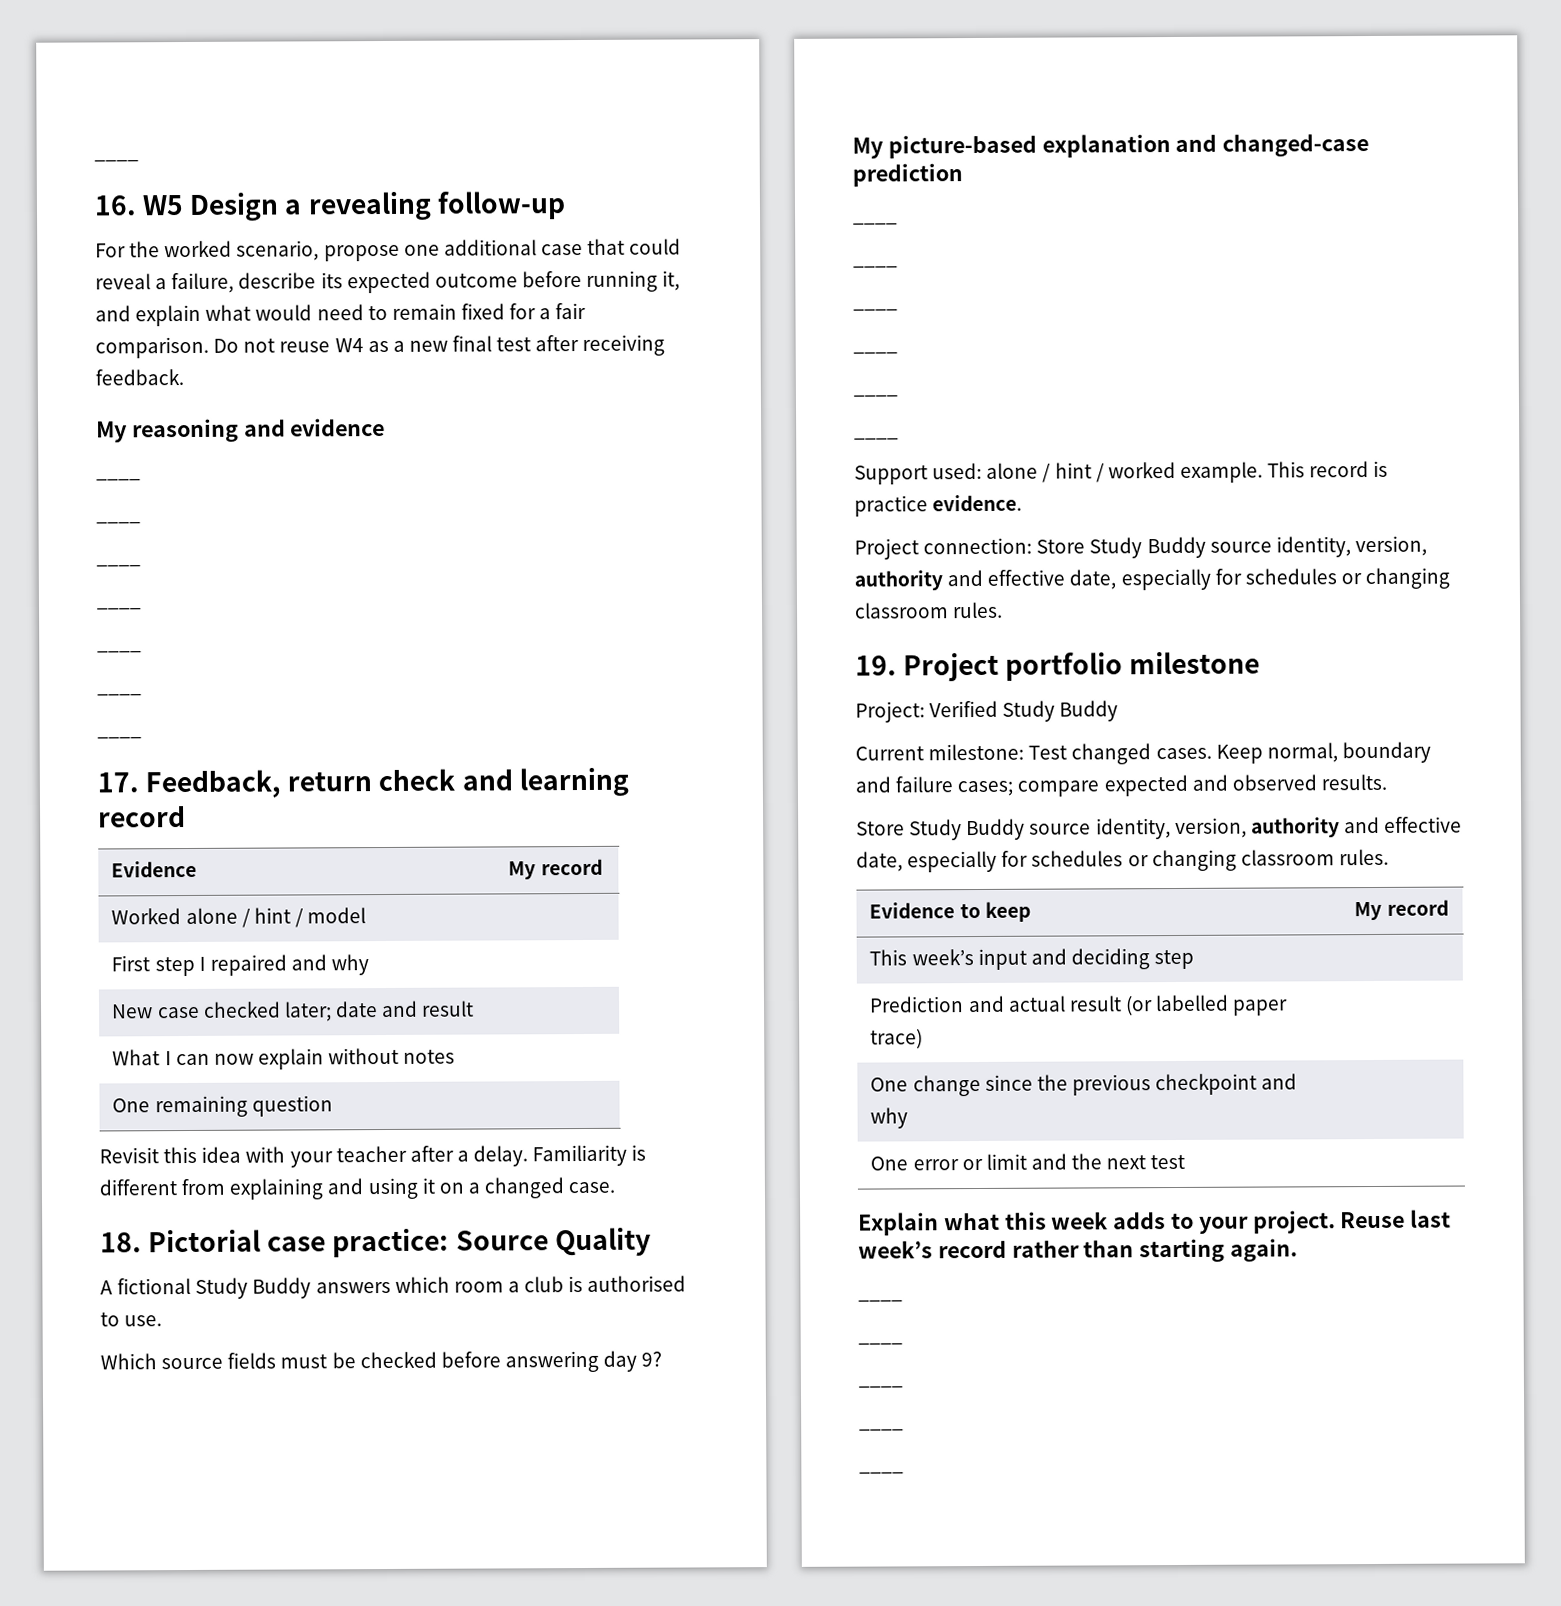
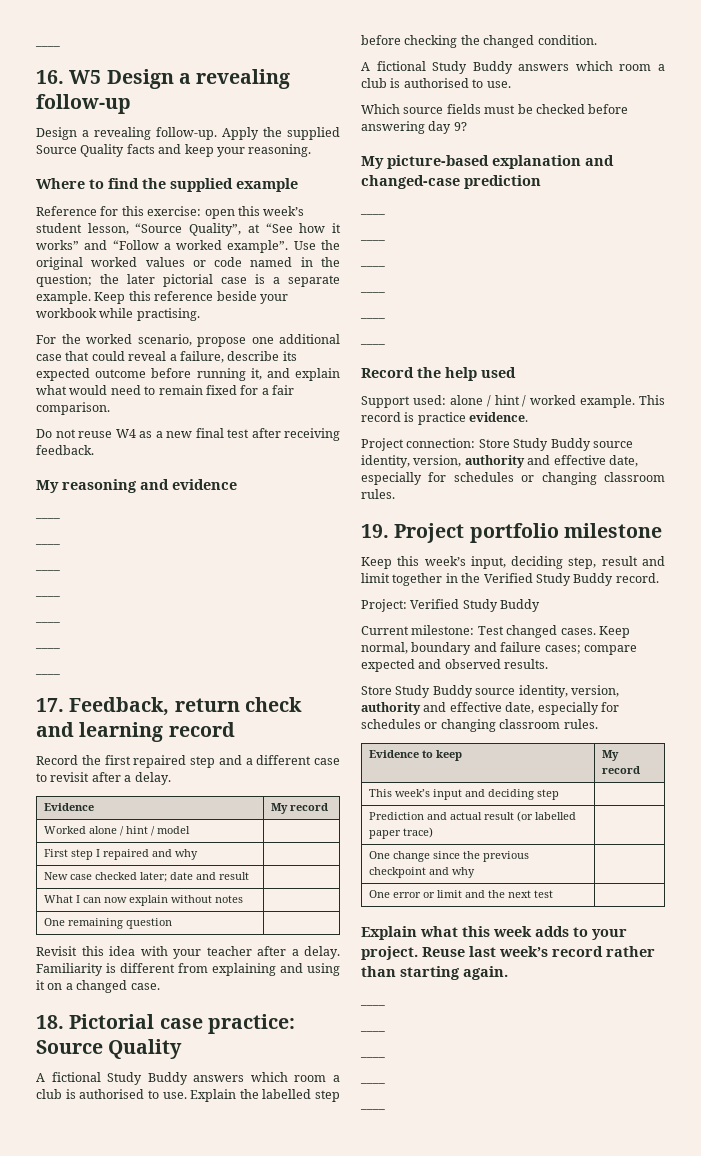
+ Design a revealing follow-up. Apply the supplied Source Quality facts and keep your reasoning.
+ Where to find the supplied example
+ Reference for this exercise: open this week’s student lesson, “Source Quality”, at “See how it works” and “Follow a worked example”. Use the original worked values or code named in the question; the later pictorial case is a separate example. Keep this reference beside your workbook while practising.
- For the worked scenario, propose one additional case that could reveal a failure, describe its expected outcome before running it, and explain what would need to remain fixed for a fair comparison. Do not reuse W4 as a new final test after receiving feedback.
+ For the worked scenario, propose one additional case that could reveal a failure, describe its expected outcome before running it, and explain what would need to remain fixed for a fair comparison.
+ Do not reuse W4 as a new final test after receiving feedback.
+ Record the first repaired step and a different case to revisit after a delay.
+ A fictional Study Buddy answers which room a club is authorised to use. Explain the labelled step before checking the changed condition.
+ Record the help used
+ Keep this week’s input, deciding step, result and limit together in the Verified Study Buddy record.

